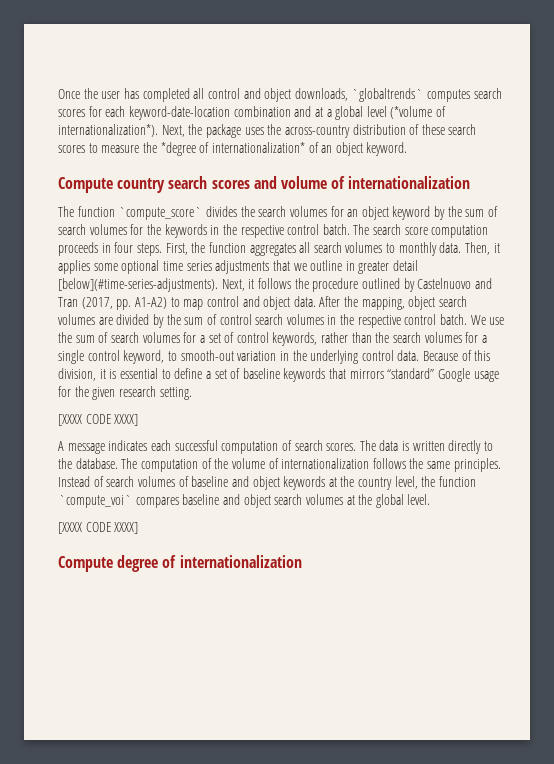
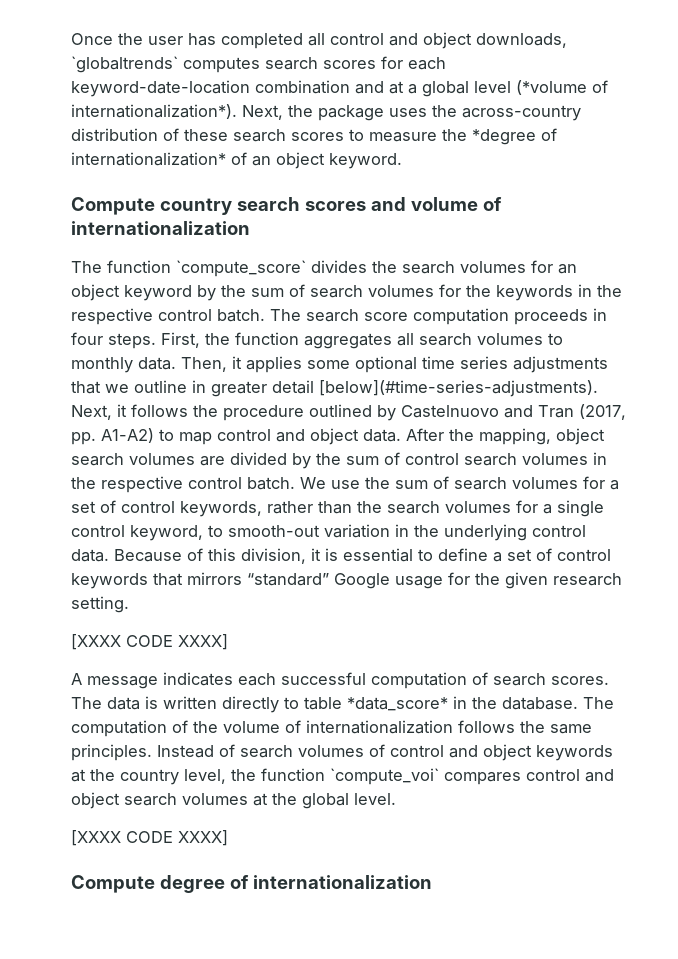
- Because of this division, it is essential to define a set of baseline keywords that mirrors “standard” Google usage for the given research setting.
+ Because of this division, it is essential to define a set of control keywords that mirrors “standard” Google usage for the given research setting.
- The data is written directly to the database.
+ The data is written directly to table *data_score* in the database.
- Instead of search volumes of baseline and object keywords at the country level, the function `compute_voi` compares baseline and object search volumes at the global level.
+ Instead of search volumes of control and object keywords at the country level, the function `compute_voi` compares control and object search volumes at the global level.

